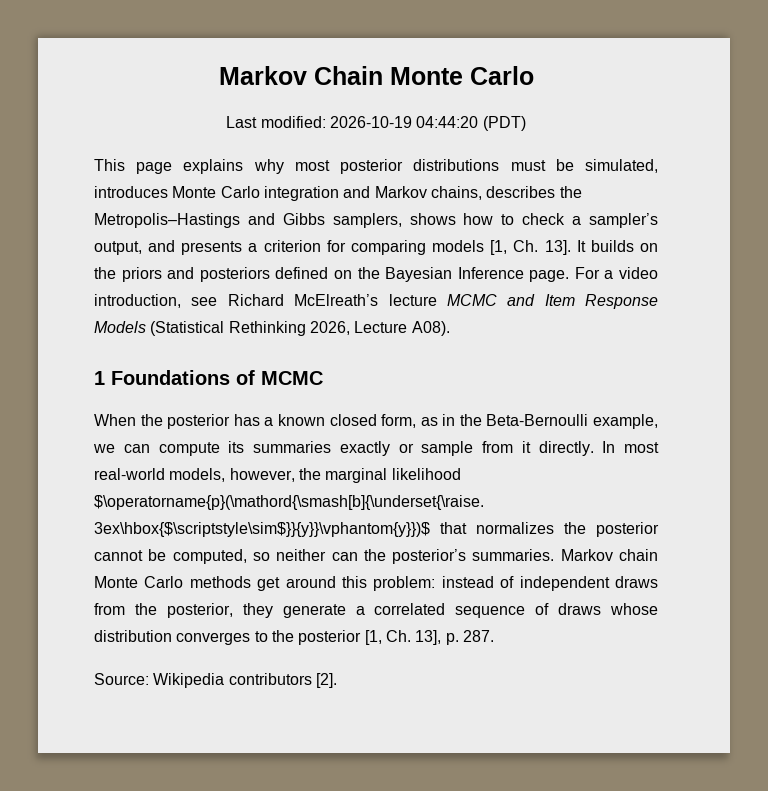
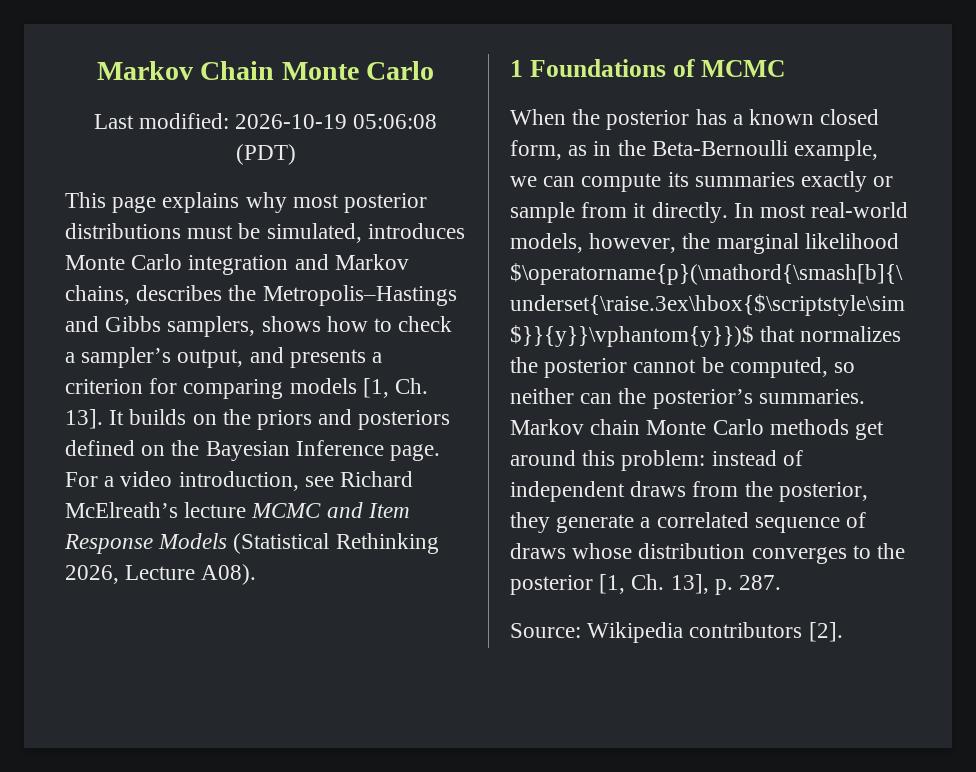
- Last modified: 2026-10-19 04:44:20 (PDT)
+ Last modified: 2026-10-19 05:06:08 (PDT)

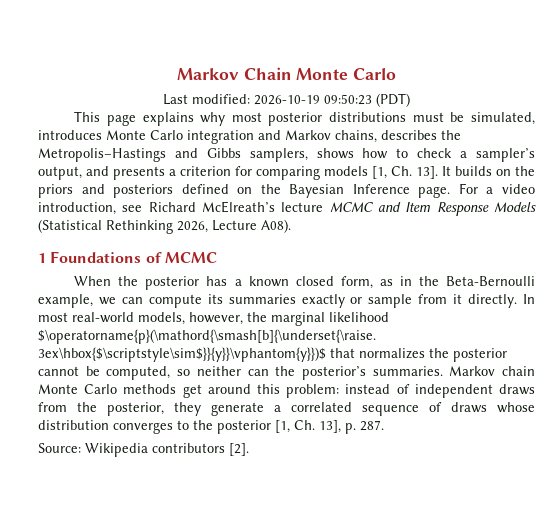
- Last modified: 2026-10-19 05:06:08 (PDT)
+ Last modified: 2026-10-19 09:50:23 (PDT)

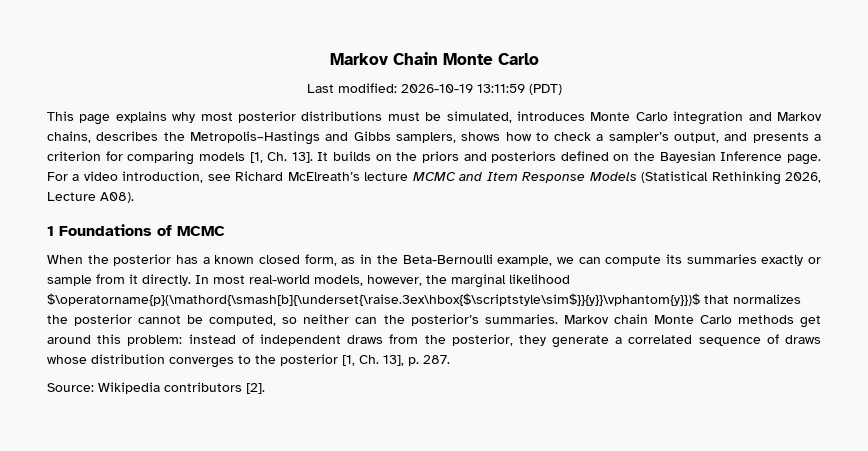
- Last modified: 2026-10-19 09:50:23 (PDT)
+ Last modified: 2026-10-19 13:11:59 (PDT)

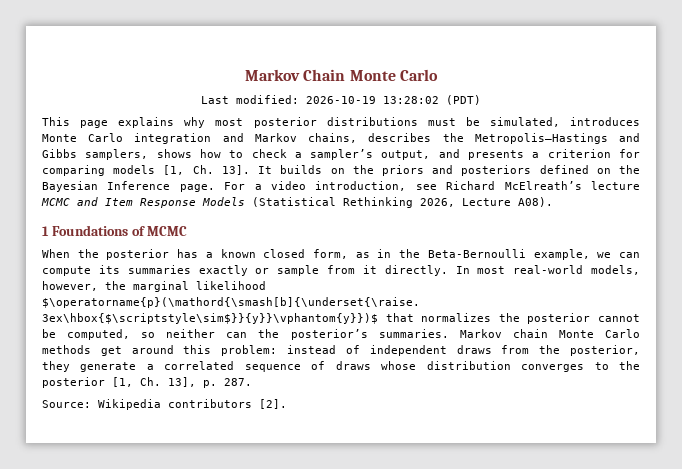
- Last modified: 2026-10-19 13:11:59 (PDT)
+ Last modified: 2026-10-19 13:28:02 (PDT)

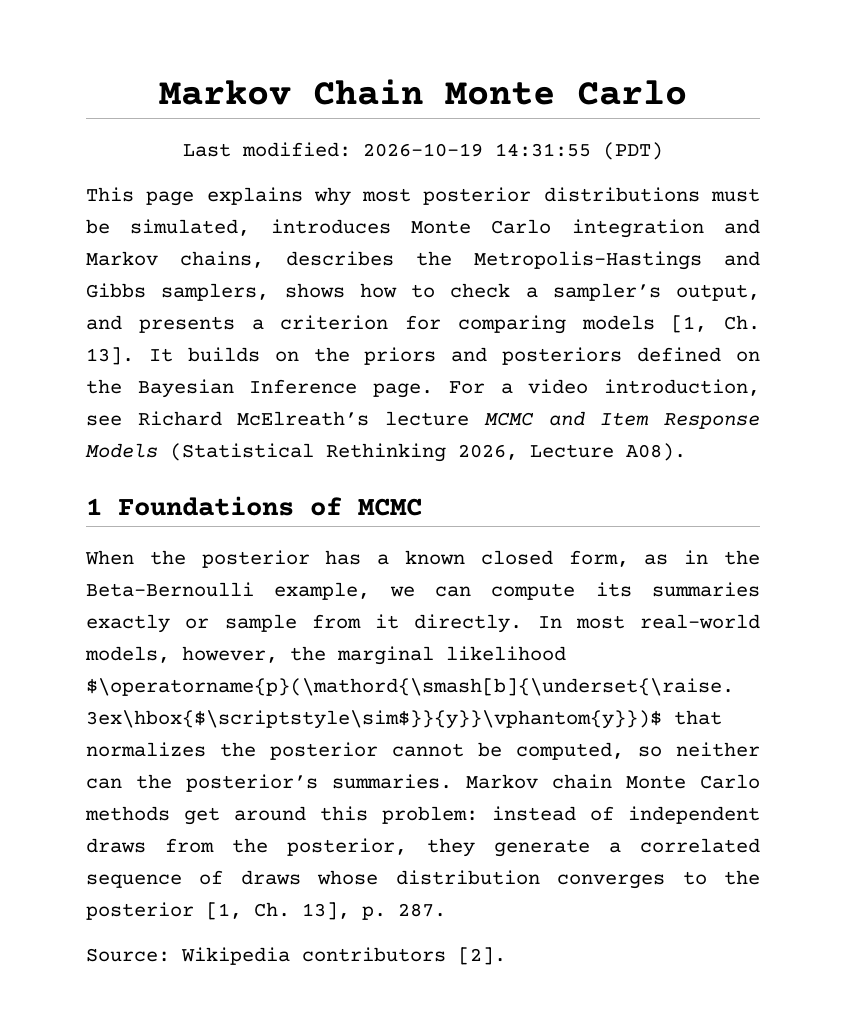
- Last modified: 2026-10-19 13:28:02 (PDT)
+ Last modified: 2026-10-19 14:31:55 (PDT)

